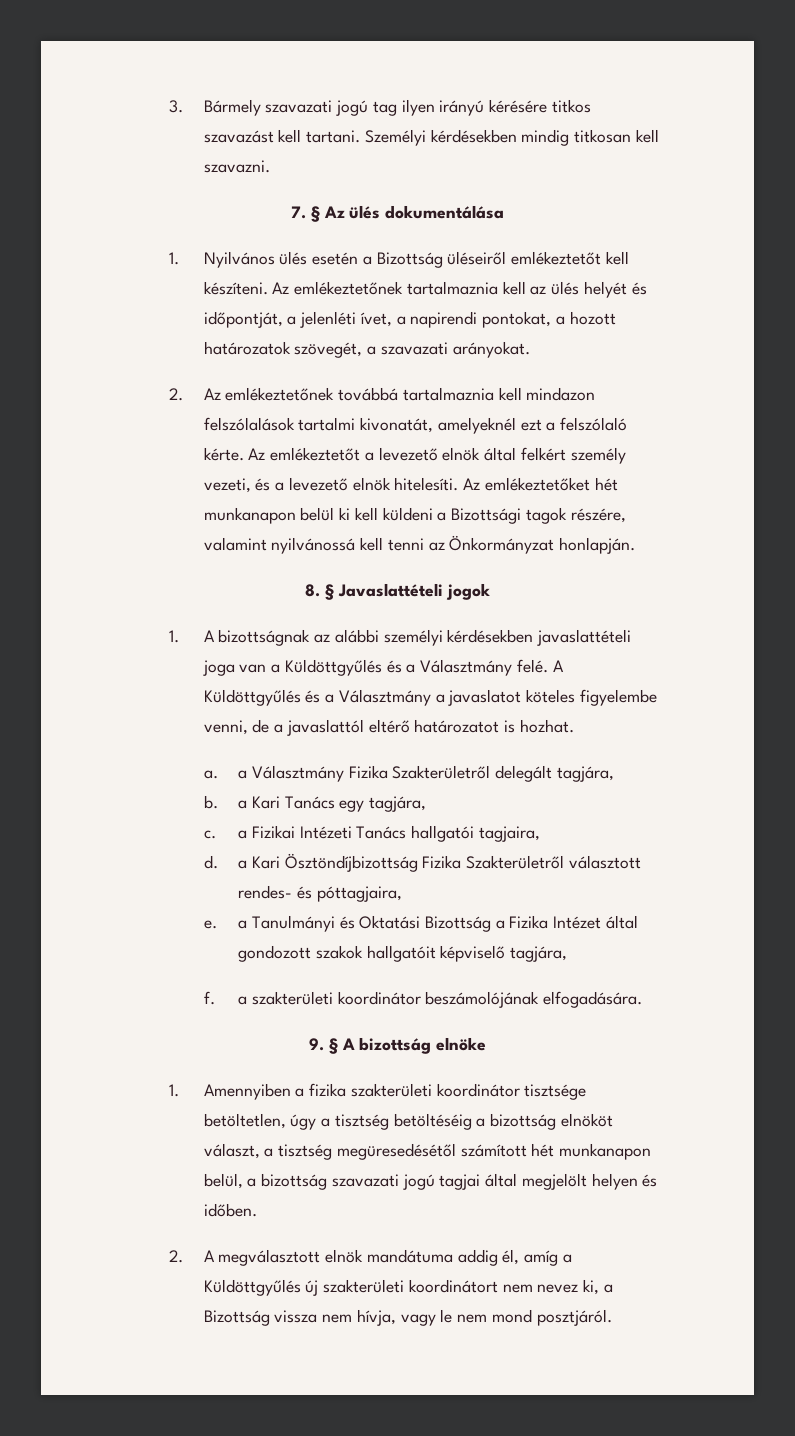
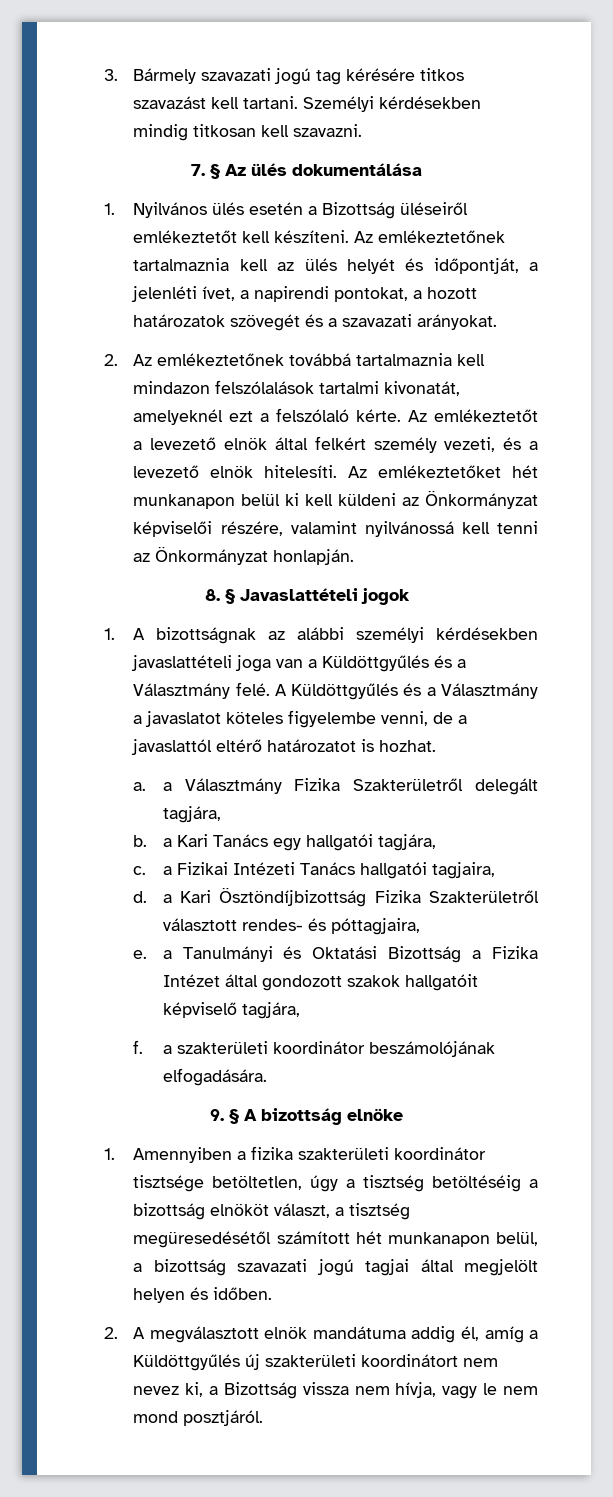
- 3. Bármely szavazati jogú tag ilyen irányú kérésére titkos szavazást kell tartani.
+ 3. Bármely szavazati jogú tag kérésére titkos szavazást kell tartani.
- Az emlékeztetőnek tartalmaznia kell az ülés helyét és időpontját, a jelenléti ívet, a napirendi pontokat, a hozott határozatok szövegét, a szavazati arányokat.
+ Az emlékeztetőnek tartalmaznia kell az ülés helyét és időpontját, a jelenléti ívet, a napirendi pontokat, a hozott határozatok szövegét és a szavazati arányokat.
- Az emlékeztetőket hét munkanapon belül ki kell küldeni a Bizottsági tagok részére, valamint nyilvánossá kell tenni az Önkormányzat honlapján.
+ Az emlékeztetőket hét munkanapon belül ki kell küldeni az Önkormányzat képviselői részére, valamint nyilvánossá kell tenni az Önkormányzat honlapján.
- b. a Kari Tanács egy tagjára,
+ b. a Kari Tanács egy hallgatói tagjára,

